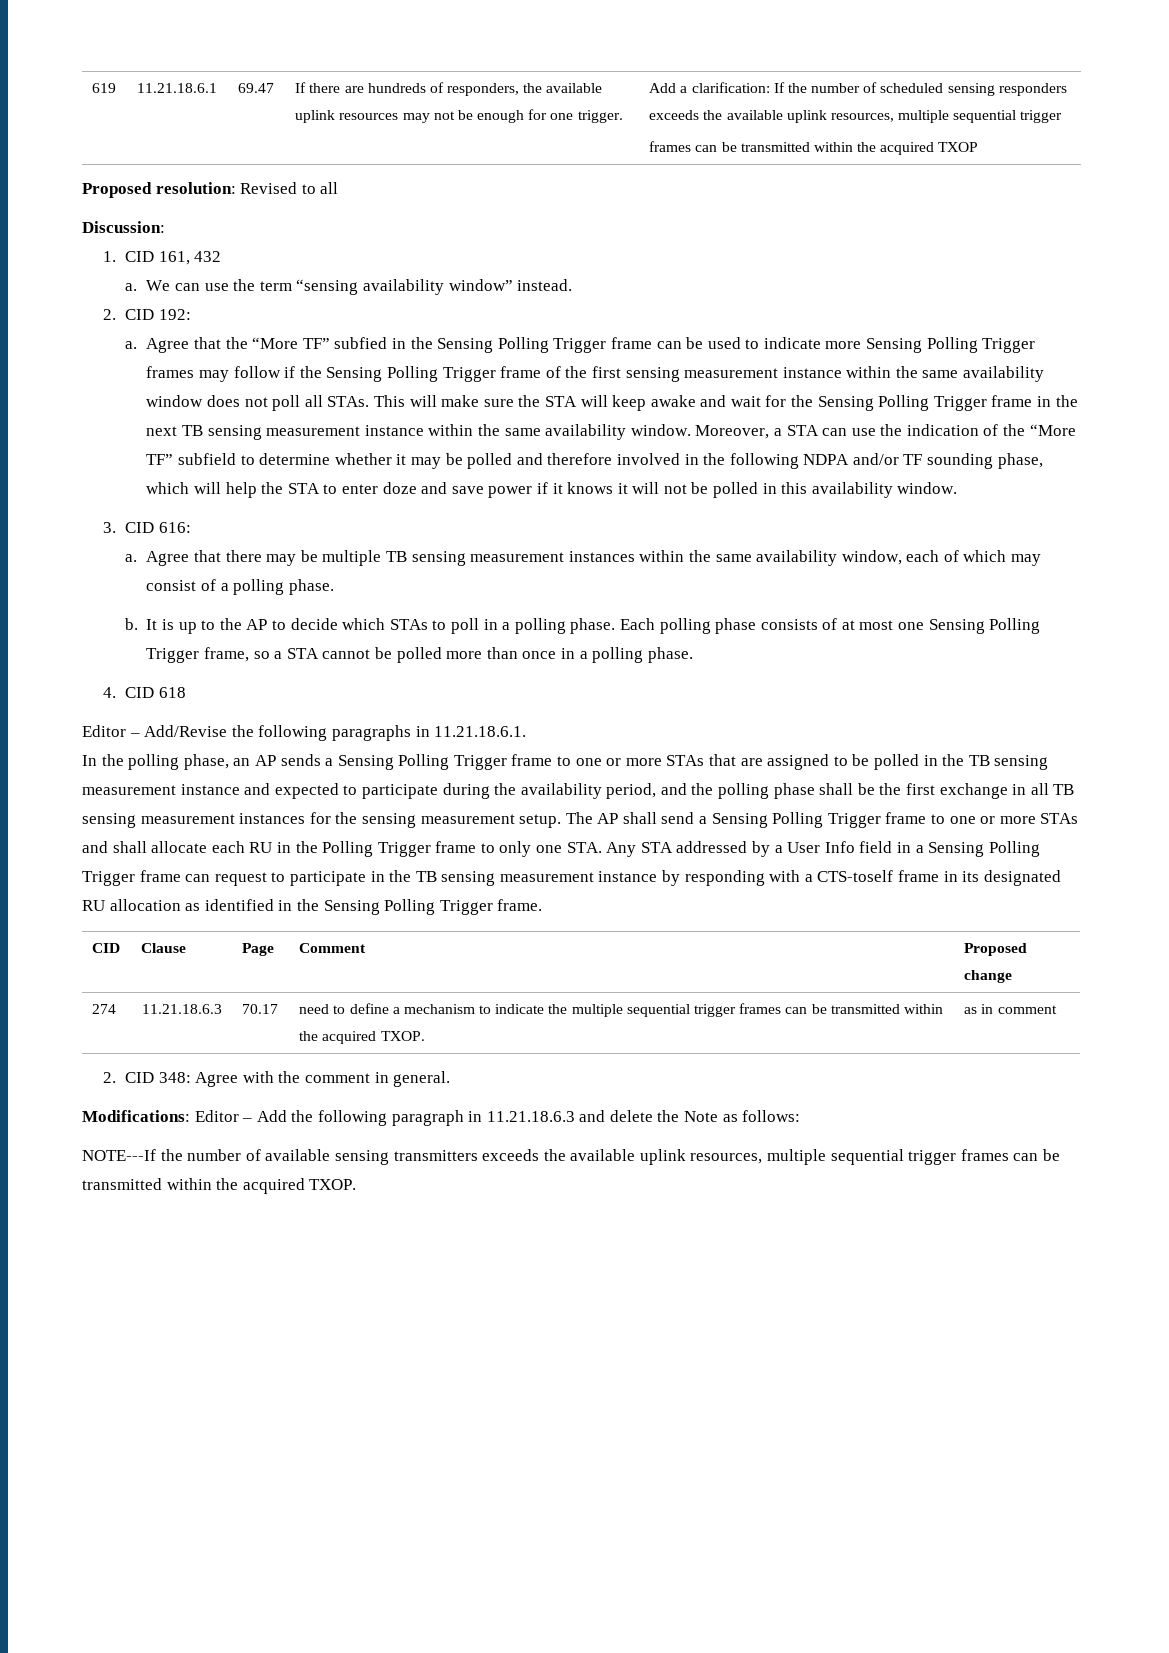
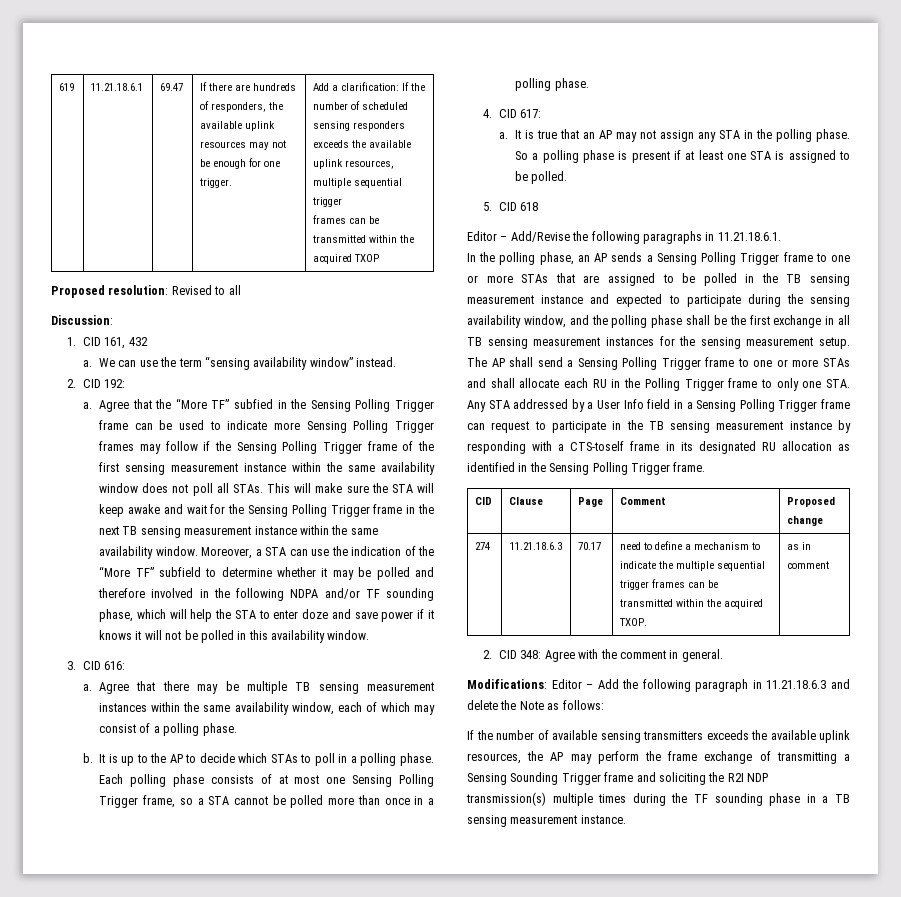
- 4. CID 618
+ 4. CID 617:
+ a. It is true that an AP may not assign any STA in the polling phase. So a polling phase is present if at least one STA is assigned to be polled.
+ 5. CID 618
- In the polling phase, an AP sends a Sensing Polling Trigger frame to one or more STAs that are assigned to be polled in the TB sensing measurement instance and expected to participate during the availability period, and the polling phase shall be the first exchange in all TB sensing measurement instances for the sensing measurement setup.
+ In the polling phase, an AP sends a Sensing Polling Trigger frame to one or more STAs that are assigned to be polled in the TB sensing measurement instance and expected to participate during the sensing availability window, and the polling phase shall be the first exchange in all TB sensing measurement instances for the sensing measurement setup.
- NOTE---If the number of available sensing transmitters exceeds the available uplink resources, multiple sequential trigger frames can be transmitted within the acquired TXOP.
+ If the number of available sensing transmitters exceeds the available uplink resources, the AP may perform the frame exchange of transmitting a Sensing Sounding Trigger frame and soliciting the R2I NDP transmission(s) multiple times during the TF sounding phase in a TB sensing measurement instance.

